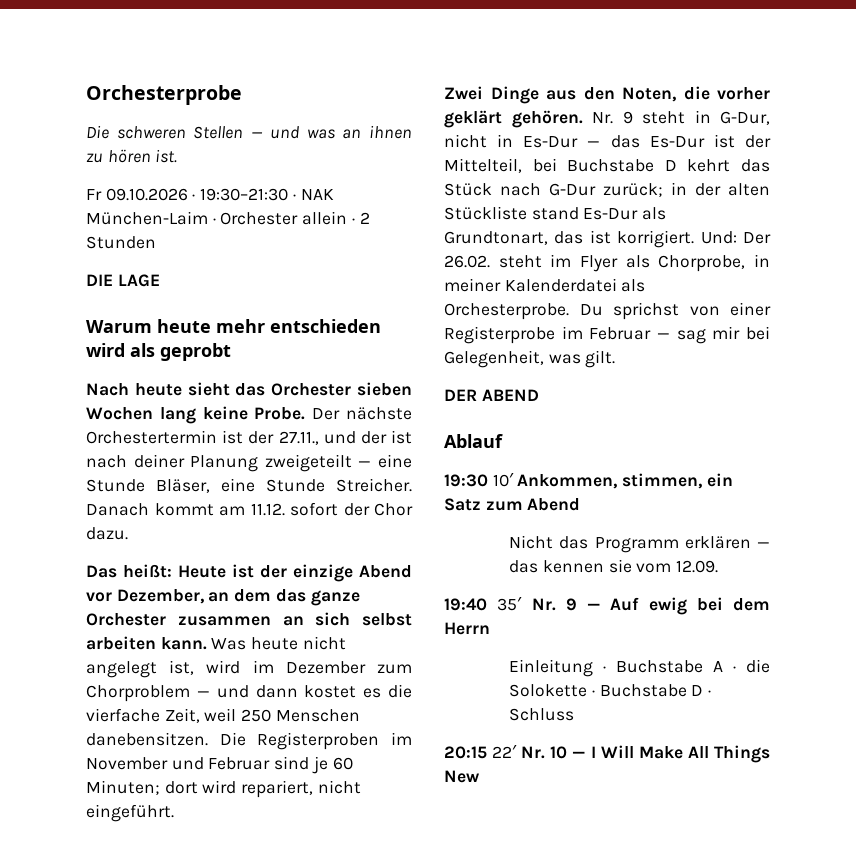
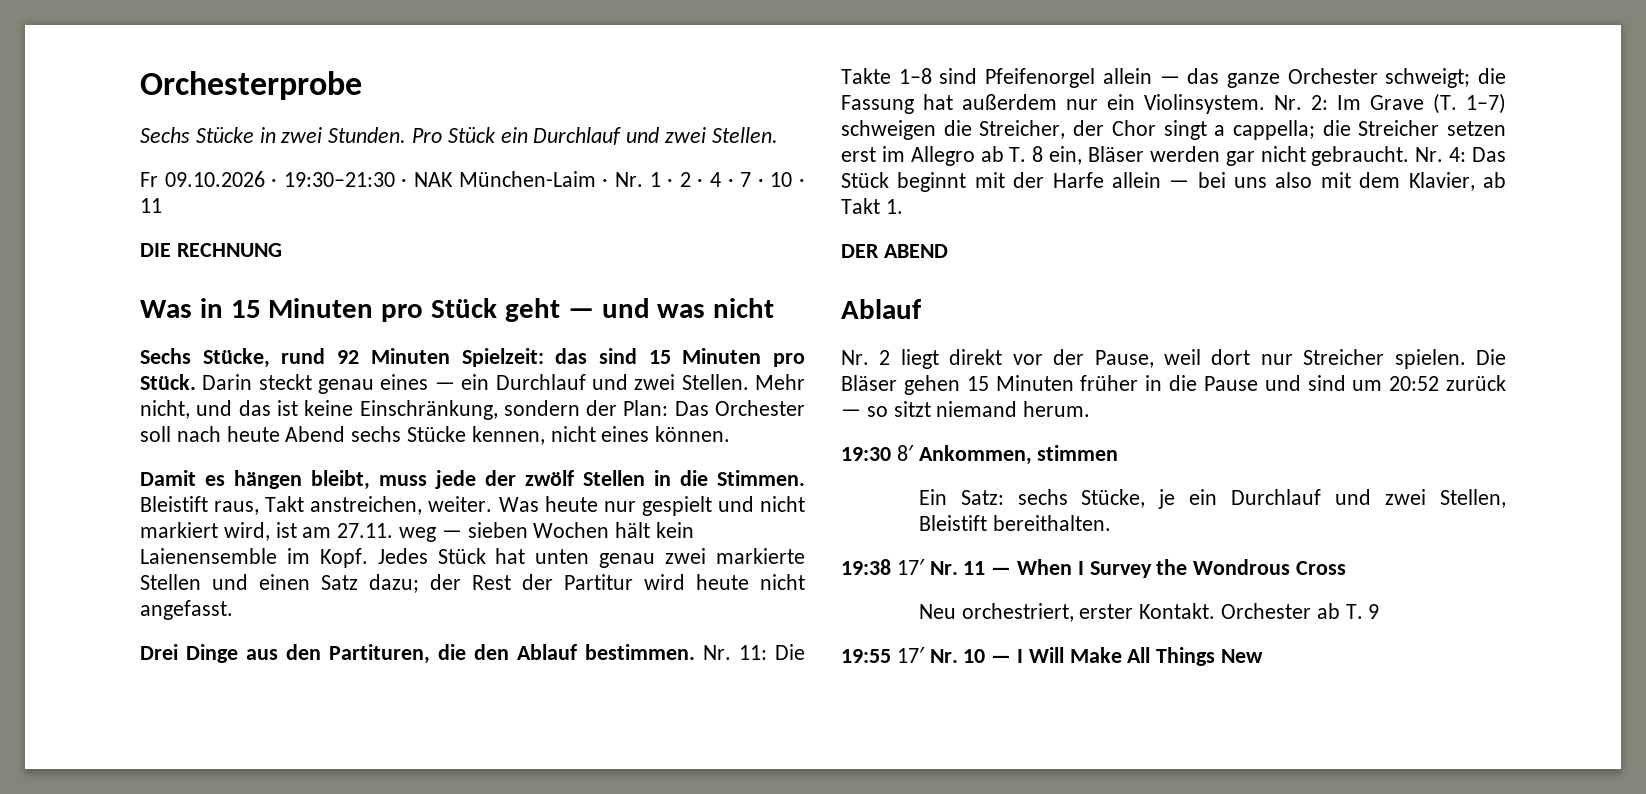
- Die schweren Stellen — und was an ihnen zu hören ist.
+ Sechs Stücke in zwei Stunden. Pro Stück ein Durchlauf und zwei Stellen.
- Fr 09.10.2026 · 19:30–21:30 · NAK München-Laim · Orchester allein · 2 Stunden
- DIE LAGE
- Warum heute mehr entschieden wird als geprobt
- Nach heute sieht das Orchester sieben Wochen lang keine Probe. Der nächste Orchestertermin ist der 27.11., und der ist nach deiner Planung zweigeteilt — eine Stunde Bläser, eine Stunde Streicher. Danach kommt am 11.12. sofort der Chor dazu.
- Das heißt: Heute ist der einzige Abend vor Dezember, an dem das ganze Orchester zusammen an sich selbst arbeiten kann. Was heute nicht angelegt ist, wird im Dezember zum Chorproblem — und dann kostet es die vierfache Zeit, weil 250 Menschen danebensitzen. Die Registerproben im November und Februar sind je 60 Minuten; dort wird repariert, nicht eingeführt.
- Zwei Dinge aus den Noten, die vorher geklärt gehören. Nr. 9 steht in G-Dur, nicht in Es-Dur — das Es-Dur ist der Mittelteil, bei Buchstabe D kehrt das Stück nach G-Dur zurück; in der alten Stückliste stand Es-Dur als Grundtonart, das ist korrigiert. Und: Der 26.02. steht im Flyer als Chorprobe, in meiner Kalenderdatei als Orchesterprobe. Du sprichst von einer Registerprobe im Februar — sag mir bei Gelegenheit, was gilt.
+ Fr 09.10.2026 · 19:30–21:30 · NAK München-Laim · Nr. 1 · 2 · 4 · 7 · 10 · 11
+ DIE RECHNUNG
+ Was in 15 Minuten pro Stück geht — und was nicht
+ Sechs Stücke, rund 92 Minuten Spielzeit: das sind 15 Minuten pro Stück. Darin steckt genau eines — ein Durchlauf und zwei Stellen. Mehr nicht, und das ist keine Einschränkung, sondern der Plan: Das Orchester soll nach heute Abend sechs Stücke kennen, nicht eines können.
+ Damit es hängen bleibt, muss jede der zwölf Stellen in die Stimmen. Bleistift raus, Takt anstreichen, weiter. Was heute nur gespielt und nicht markiert wird, ist am 27.11. weg — sieben Wochen hält kein Laienensemble im Kopf. Jedes Stück hat unten genau zwei markierte Stellen und einen Satz dazu; der Rest der Partitur wird heute nicht angefasst.
+ Drei Dinge aus den Partituren, die den Ablauf bestimmen. Nr. 11: Die Takte 1–8 sind Pfeifenorgel allein — das ganze Orchester schweigt; die Fassung hat außerdem nur ein Violinsystem. Nr. 2: Im Grave (T. 1–7) schweigen die Streicher, der Chor singt a cappella; die Streicher setzen erst im Allegro ab T. 8 ein, Bläser werden gar nicht gebraucht. Nr. 4: Das Stück beginnt mit der Harfe allein — bei uns also mit dem Klavier, ab Takt 1.
  DER ABEND
  Ablauf
- 19:30 10′ Ankommen, stimmen, ein Satz zum Abend
- Nicht das Programm erklären — das kennen sie vom 12.09.
- 19:40 35′ Nr. 9 — Auf ewig bei dem Herrn
- Einleitung · Buchstabe A · die Solokette · Buchstabe D · Schluss
- 20:15 22′ Nr. 10 — I Will Make All Things New
+ Nr. 2 liegt direkt vor der Pause, weil dort nur Streicher spielen. Die Bläser gehen 15 Minuten früher in die Pause und sind um 20:52 zurück — so sitzt niemand herum.
+ 19:30 8′ Ankommen, stimmen
+ Ein Satz: sechs Stücke, je ein Durchlauf und zwei Stellen, Bleistift bereithalten.
+ 19:38 17′ Nr. 11 — When I Survey the Wondrous Cross
+ Neu orchestriert, erster Kontakt. Orchester ab T. 9
+ 19:55 17′ Nr. 10 — I Will Make All Things New

